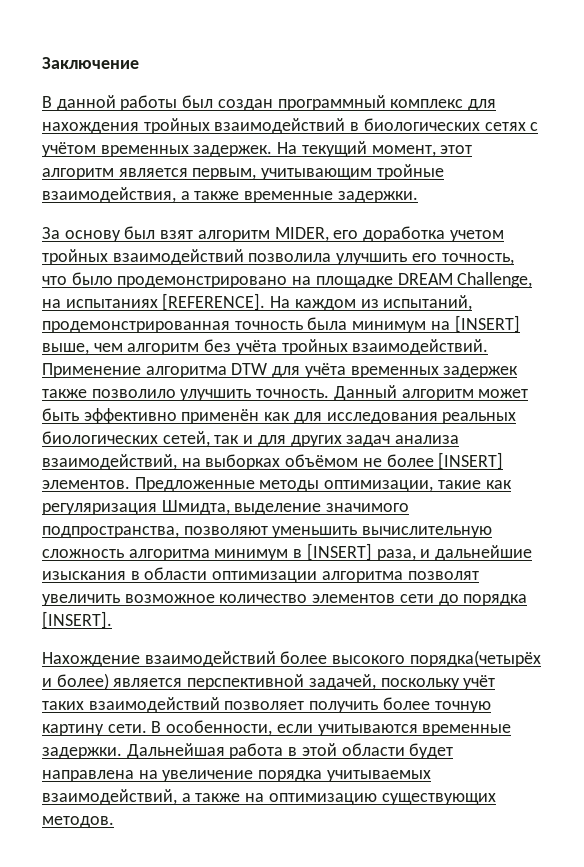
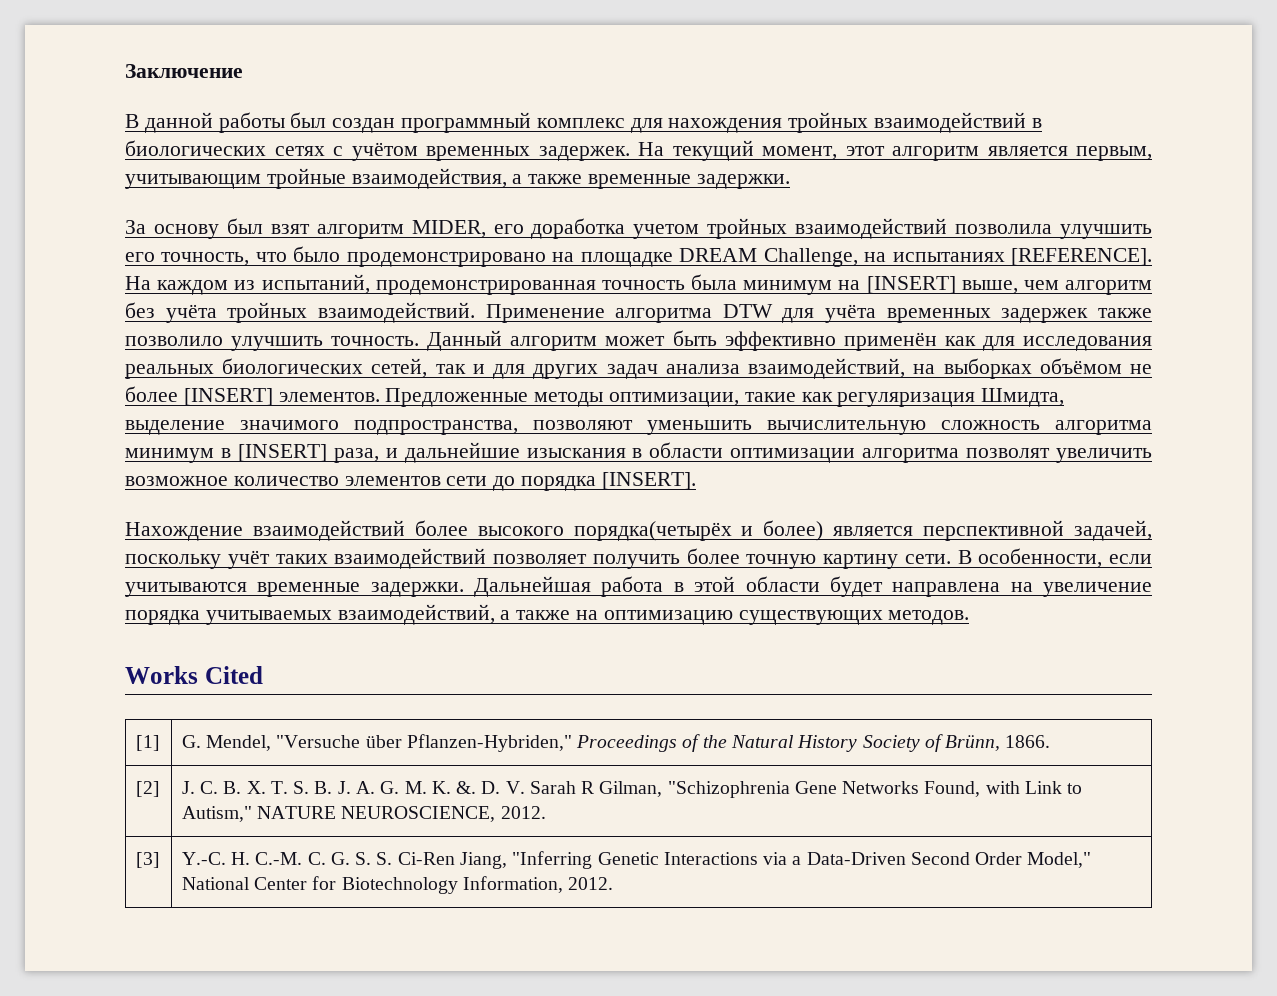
+ Works Cited
+ [1] | G. Mendel, "Versuche über Pflanzen-Hybriden," Proceedings of the Natural History Society of Brünn, 1866.
+ [2] | J. C. B. X. T. S. B. J. A. G. M. K. &. D. V. Sarah R Gilman, "Schizophrenia Gene Networks Found, with Link to Autism," NATURE NEUROSCIENCE, 2012.
+ [3] | Y.-C. H. C.-M. C. G. S. S. Ci-Ren Jiang, "Inferring Genetic Interactions via a Data-Driven Second Order Model," National Center for Biotechnology Information, 2012.

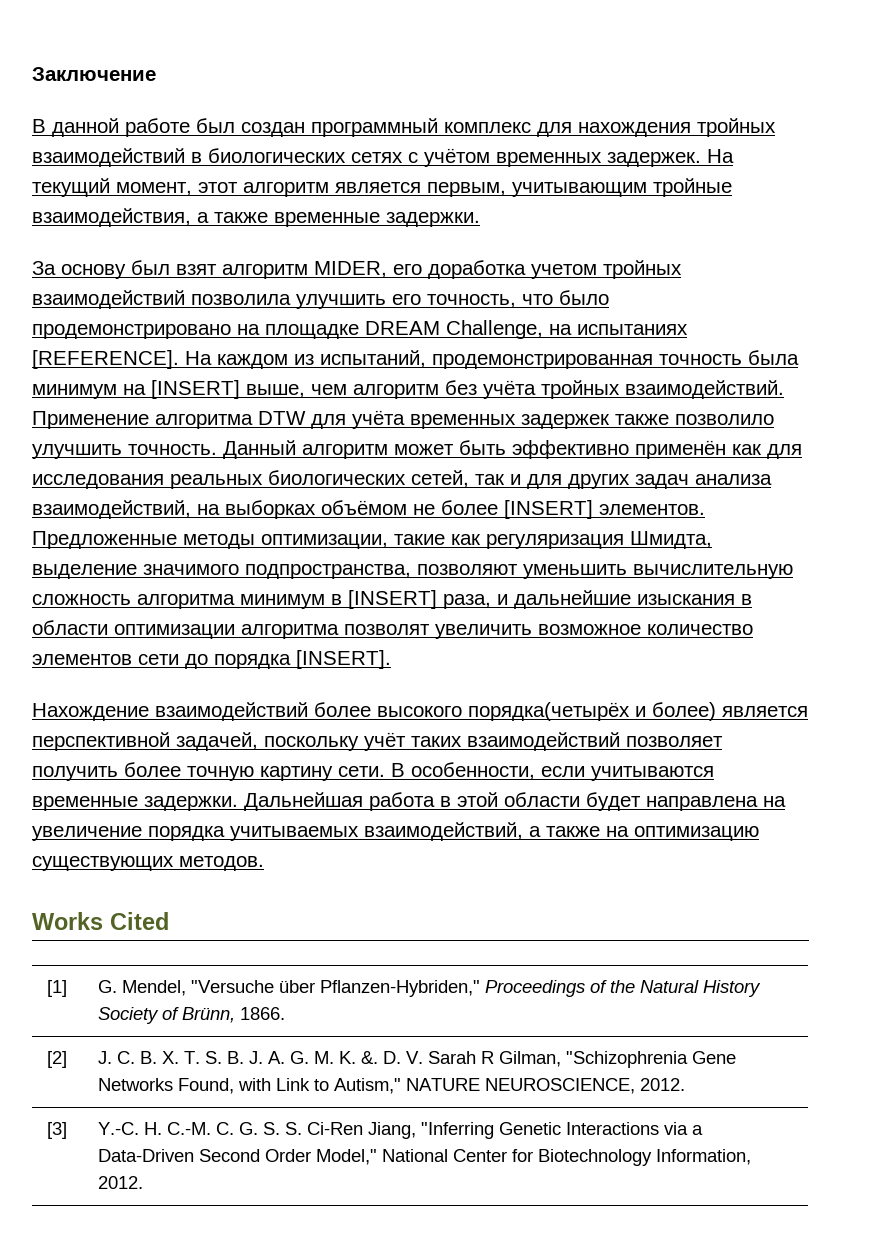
- В данной работы был создан программный комплекс для нахождения тройных взаимодействий в биологических сетях с учётом временных задержек.
+ В данной работе был создан программный комплекс для нахождения тройных взаимодействий в биологических сетях с учётом временных задержек.

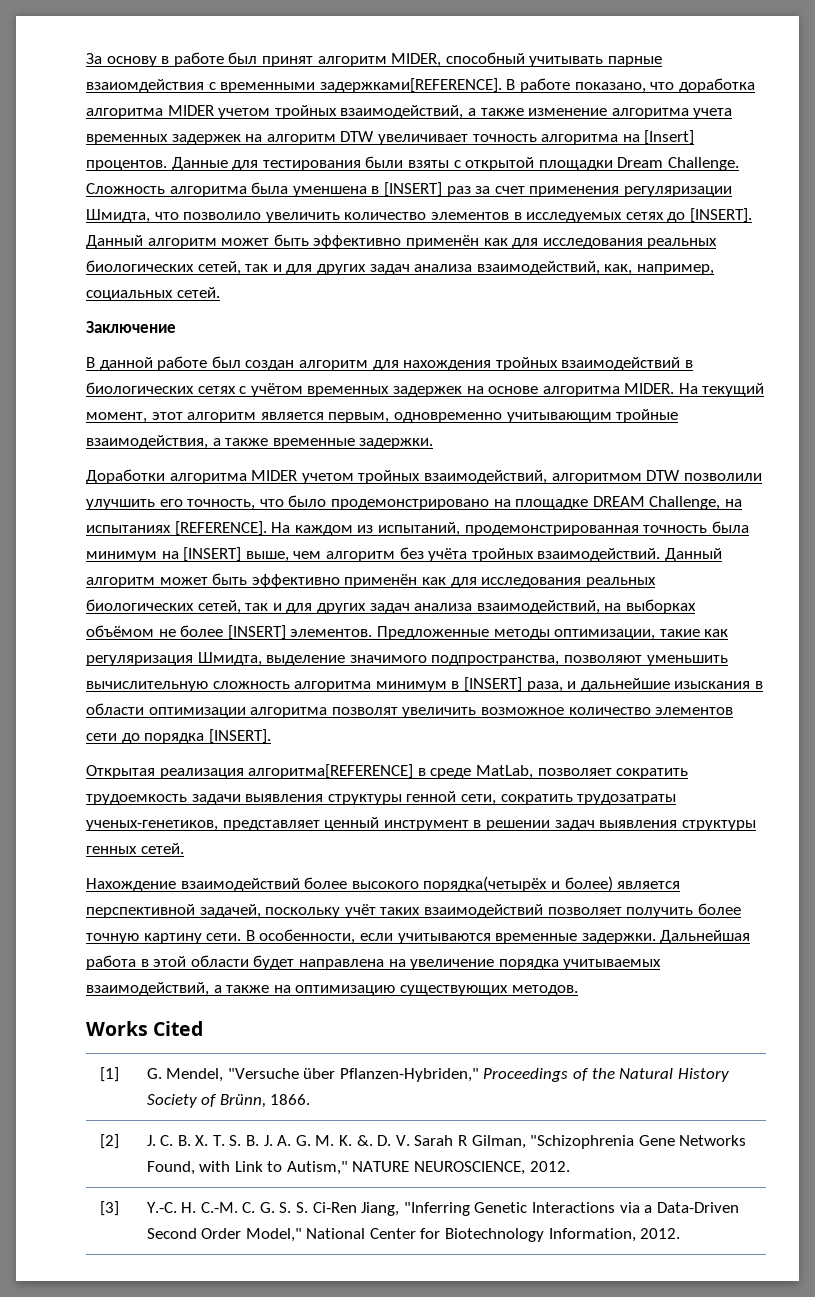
+ За основу в работе был принят алгоритм MIDER, способный учитывать парные взаиомдействия с временными задержками[REFERENCE]. В работе показано, что доработка алгоритма MIDER учетом тройных взаимодействий, а также изменение алгоритма учета временных задержек на алгоритм DTW увеличивает точность алгоритма на [Insert] процентов. Данные для тестирования были взяты с открытой площадки Dream Challenge. Сложность алгоритма была уменшена в [INSERT] раз за счет применения регуляризации Шмидта, что позволило увеличить количество элементов в исследуемых сетях до [INSERT]. Данный алгоритм может быть эффективно применён как для исследования реальных биологических сетей, так и для других задач анализа взаимодействий, как, например, социальных сетей.
- В данной работе был создан программный комплекс для нахождения тройных взаимодействий в биологических сетях с учётом временных задержек.
+ В данной работе был создан алгоритм для нахождения тройных взаимодействий в биологических сетях с учётом временных задержек на основе алгоритма MIDER.
- На текущий момент, этот алгоритм является первым, учитывающим тройные взаимодействия, а также временные задержки.
+ На текущий момент, этот алгоритм является первым, одновременно учитывающим тройные взаимодействия, а также временные задержки.
- За основу был взят алгоритм MIDER, его доработка учетом тройных взаимодействий позволила улучшить его точность, что было продемонстрировано на площадке DREAM Challenge, на испытаниях [REFERENCE].
+ Доработки алгоритма MIDER учетом тройных взаимодействий, алгоритмом DTW позволили улучшить его точность, что было продемонстрировано на площадке DREAM Challenge, на испытаниях [REFERENCE].
- Применение алгоритма DTW для учёта временных задержек также позволило улучшить точность.
+ Открытая реализация алгоритма[REFERENCE] в среде MatLab, позволяет сократить трудоемкость задачи выявления структуры генной сети, сократить трудозатраты ученых-генетиков, представляет ценный инструмент в решении задач выявления структуры генных сетей.

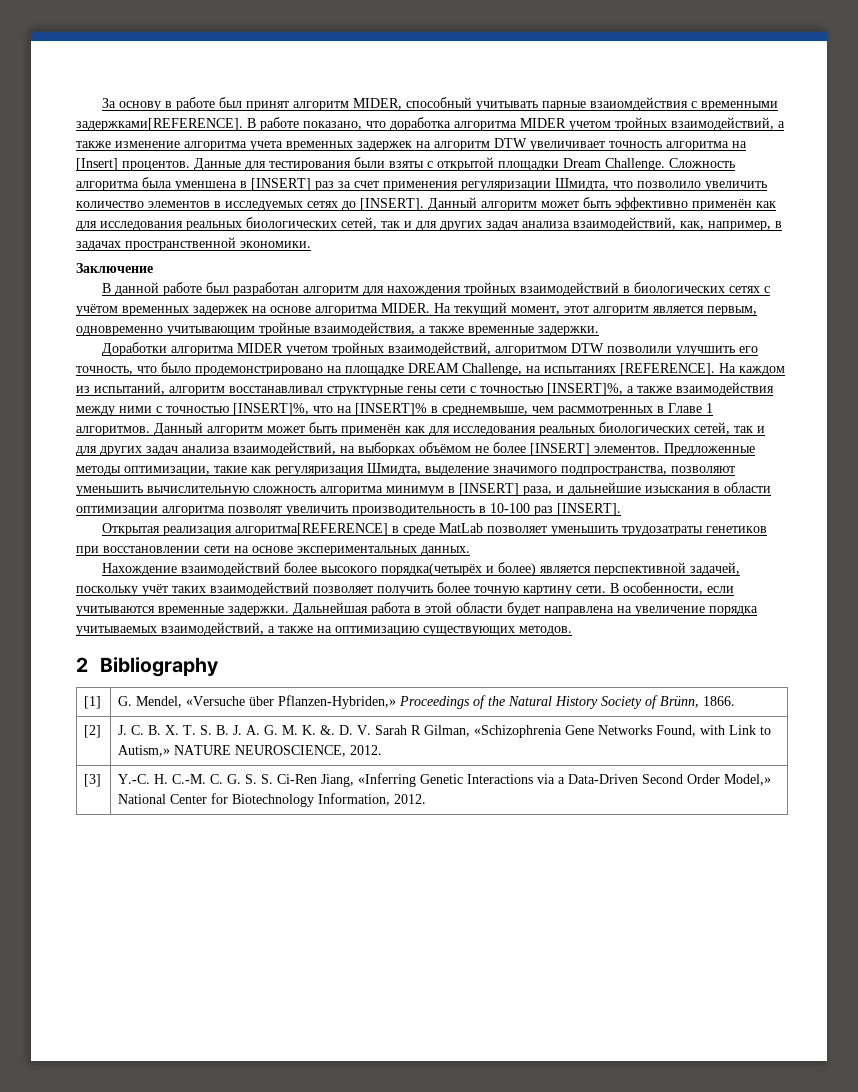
- Данный алгоритм может быть эффективно применён как для исследования реальных биологических сетей, так и для других задач анализа взаимодействий, как, например, социальных сетей.
+ Данный алгоритм может быть эффективно применён как для исследования реальных биологических сетей, так и для других задач анализа взаимодействий, как, например, в задачах пространственной экономики.
- В данной работе был создан алгоритм для нахождения тройных взаимодействий в биологических сетях с учётом временных задержек на основе алгоритма MIDER.
+ В данной работе был разработан алгоритм для нахождения тройных взаимодействий в биологических сетях с учётом временных задержек на основе алгоритма MIDER.
- На каждом из испытаний, продемонстрированная точность была минимум на [INSERT] выше, чем алгоритм без учёта тройных взаимодействий. Данный алгоритм может быть эффективно применён как для исследования реальных биологических сетей, так и для других задач анализа взаимодействий, на выборках объёмом не более [INSERT] элементов.
+ На каждом из испытаний, алгоритм восстанавливал структурные гены сети с точностью [INSERT]%, а также взаимодействия между ними с точностью [INSERT]%, что на [INSERT]% в среднемвыше, чем расммотренных в Главе 1 алгоритмов. Данный алгоритм может быть применён как для исследования реальных биологических сетей, так и для других задач анализа взаимодействий, на выборках объёмом не более [INSERT] элементов.
- Предложенные методы оптимизации, такие как регуляризация Шмидта, выделение значимого подпространства, позволяют уменьшить вычислительную сложность алгоритма минимум в [INSERT] раза, и дальнейшие изыскания в области оптимизации алгоритма позволят увеличить возможное количество элементов сети до порядка [INSERT].
+ Предложенные методы оптимизации, такие как регуляризация Шмидта, выделение значимого подпространства, позволяют уменьшить вычислительную сложность алгоритма минимум в [INSERT] раза, и дальнейшие изыскания в области оптимизации алгоритма позволят увеличить производительность в 10-100 раз [INSERT].
- Открытая реализация алгоритма[REFERENCE] в среде MatLab, позволяет сократить трудоемкость задачи выявления структуры генной сети, сократить трудозатраты ученых-генетиков, представляет ценный инструмент в решении задач выявления структуры генных сетей.
+ Открытая реализация алгоритма[REFERENCE] в среде MatLab позволяет уменьшить трудозатраты генетиков при восстановлении сети на основе экспериментальных данных.
- Works Cited
+ 2 Bibliography
- [1] | G. Mendel, "Versuche über Pflanzen-Hybriden," Proceedings of the Natural History Society of Brünn, 1866.
+ [1] | G. Mendel, «Versuche über Pflanzen-Hybriden,» Proceedings of the Natural History Society of Brünn, 1866.
- [2] | J. C. B. X. T. S. B. J. A. G. M. K. &. D. V. Sarah R Gilman, "Schizophrenia Gene Networks Found, with Link to Autism," NATURE NEUROSCIENCE, 2012.
+ [2] | J. C. B. X. T. S. B. J. A. G. M. K. &. D. V. Sarah R Gilman, «Schizophrenia Gene Networks Found, with Link to Autism,» NATURE NEUROSCIENCE, 2012.
- [3] | Y.-C. H. C.-M. C. G. S. S. Ci-Ren Jiang, "Inferring Genetic Interactions via a Data-Driven Second Order Model," National Center for Biotechnology Information, 2012.
+ [3] | Y.-C. H. C.-M. C. G. S. S. Ci-Ren Jiang, «Inferring Genetic Interactions via a Data-Driven Second Order Model,» National Center for Biotechnology Information, 2012.

